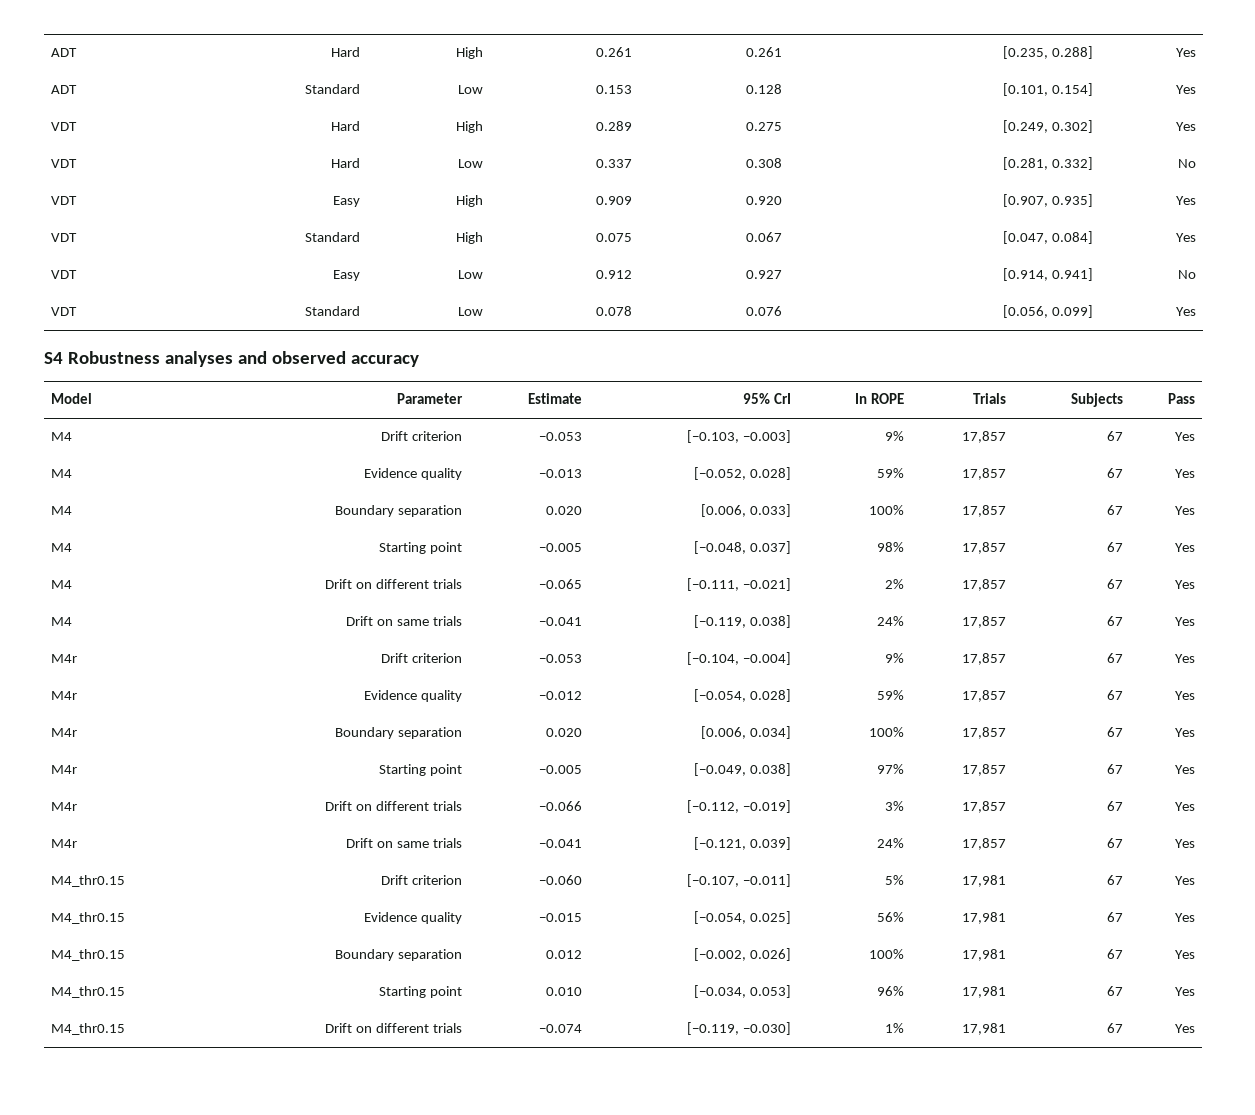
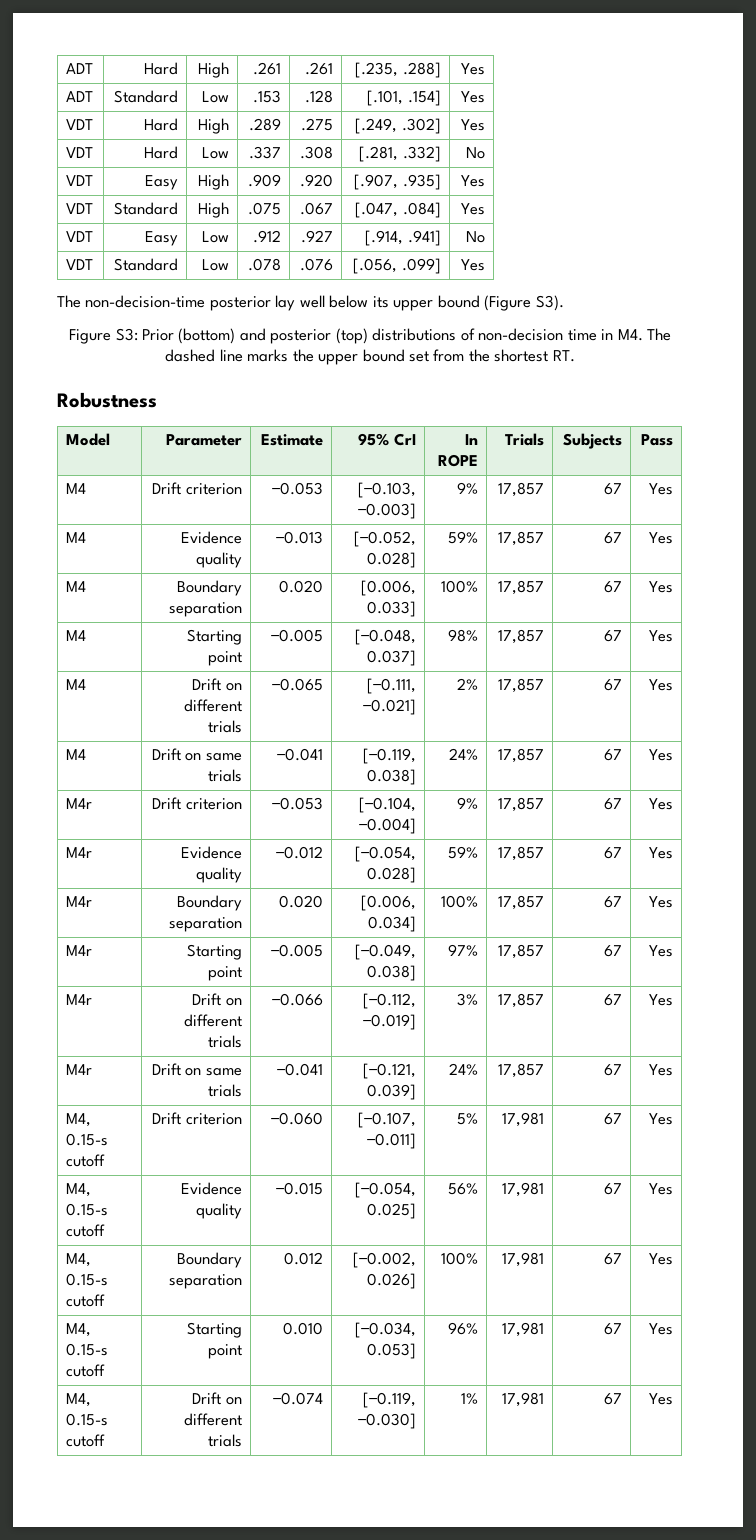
- ADT | Hard | High | 0.261 | 0.261 | [0.235, 0.288] | Yes
+ ADT | Hard | High | .261 | .261 | [.235, .288] | Yes
- ADT | Standard | Low | 0.153 | 0.128 | [0.101, 0.154] | Yes
+ ADT | Standard | Low | .153 | .128 | [.101, .154] | Yes
- VDT | Hard | High | 0.289 | 0.275 | [0.249, 0.302] | Yes
+ VDT | Hard | High | .289 | .275 | [.249, .302] | Yes
- VDT | Hard | Low | 0.337 | 0.308 | [0.281, 0.332] | No
+ VDT | Hard | Low | .337 | .308 | [.281, .332] | No
- VDT | Easy | High | 0.909 | 0.920 | [0.907, 0.935] | Yes
+ VDT | Easy | High | .909 | .920 | [.907, .935] | Yes
- VDT | Standard | High | 0.075 | 0.067 | [0.047, 0.084] | Yes
+ VDT | Standard | High | .075 | .067 | [.047, .084] | Yes
- VDT | Easy | Low | 0.912 | 0.927 | [0.914, 0.941] | No
+ VDT | Easy | Low | .912 | .927 | [.914, .941] | No
- VDT | Standard | Low | 0.078 | 0.076 | [0.056, 0.099] | Yes
- S4 Robustness analyses and observed accuracy
+ VDT | Standard | Low | .078 | .076 | [.056, .099] | Yes
+ The non-decision-time posterior lay well below its upper bound (Figure S3).
+ Figure S3: Prior (bottom) and posterior (top) distributions of non-decision time in M4. The dashed line marks the upper bound set from the shortest RT.
+ Robustness
- M4_thr0.15 | Drift criterion | −0.060 | [−0.107, −0.011] | 5% | 17,981 | 67 | Yes
+ M4, 0.15-s cutoff | Drift criterion | −0.060 | [−0.107, −0.011] | 5% | 17,981 | 67 | Yes
- M4_thr0.15 | Evidence quality | −0.015 | [−0.054, 0.025] | 56% | 17,981 | 67 | Yes
+ M4, 0.15-s cutoff | Evidence quality | −0.015 | [−0.054, 0.025] | 56% | 17,981 | 67 | Yes
- M4_thr0.15 | Boundary separation | 0.012 | [−0.002, 0.026] | 100% | 17,981 | 67 | Yes
+ M4, 0.15-s cutoff | Boundary separation | 0.012 | [−0.002, 0.026] | 100% | 17,981 | 67 | Yes
- M4_thr0.15 | Starting point | 0.010 | [−0.034, 0.053] | 96% | 17,981 | 67 | Yes
+ M4, 0.15-s cutoff | Starting point | 0.010 | [−0.034, 0.053] | 96% | 17,981 | 67 | Yes
- M4_thr0.15 | Drift on different trials | −0.074 | [−0.119, −0.030] | 1% | 17,981 | 67 | Yes
+ M4, 0.15-s cutoff | Drift on different trials | −0.074 | [−0.119, −0.030] | 1% | 17,981 | 67 | Yes

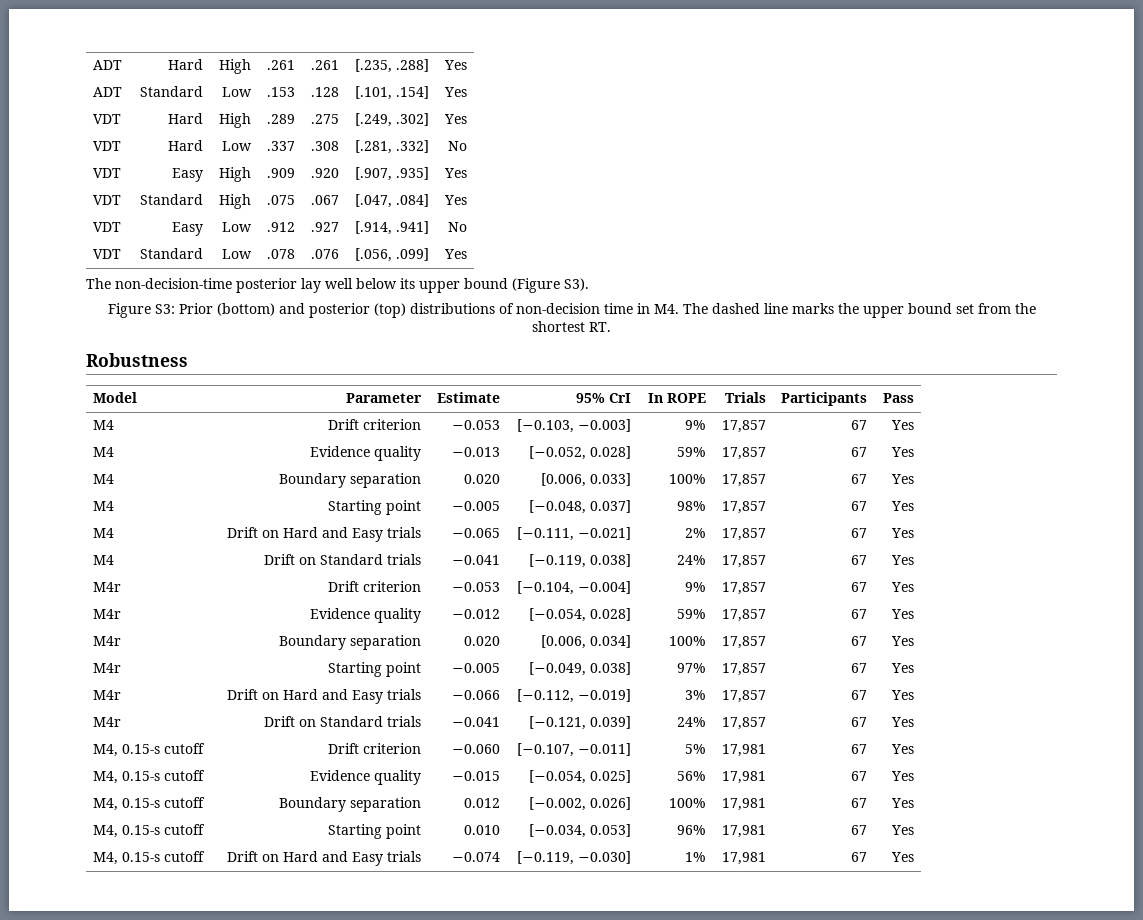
- Model | Parameter | Estimate | 95% CrI | In ROPE | Trials | Subjects | Pass
+ Model | Parameter | Estimate | 95% CrI | In ROPE | Trials | Participants | Pass
- M4 | Drift on different trials | −0.065 | [−0.111, −0.021] | 2% | 17,857 | 67 | Yes
+ M4 | Drift on Hard and Easy trials | −0.065 | [−0.111, −0.021] | 2% | 17,857 | 67 | Yes
- M4 | Drift on same trials | −0.041 | [−0.119, 0.038] | 24% | 17,857 | 67 | Yes
+ M4 | Drift on Standard trials | −0.041 | [−0.119, 0.038] | 24% | 17,857 | 67 | Yes
- M4r | Drift on different trials | −0.066 | [−0.112, −0.019] | 3% | 17,857 | 67 | Yes
+ M4r | Drift on Hard and Easy trials | −0.066 | [−0.112, −0.019] | 3% | 17,857 | 67 | Yes
- M4r | Drift on same trials | −0.041 | [−0.121, 0.039] | 24% | 17,857 | 67 | Yes
+ M4r | Drift on Standard trials | −0.041 | [−0.121, 0.039] | 24% | 17,857 | 67 | Yes
- M4, 0.15-s cutoff | Drift on different trials | −0.074 | [−0.119, −0.030] | 1% | 17,981 | 67 | Yes
+ M4, 0.15-s cutoff | Drift on Hard and Easy trials | −0.074 | [−0.119, −0.030] | 1% | 17,981 | 67 | Yes

